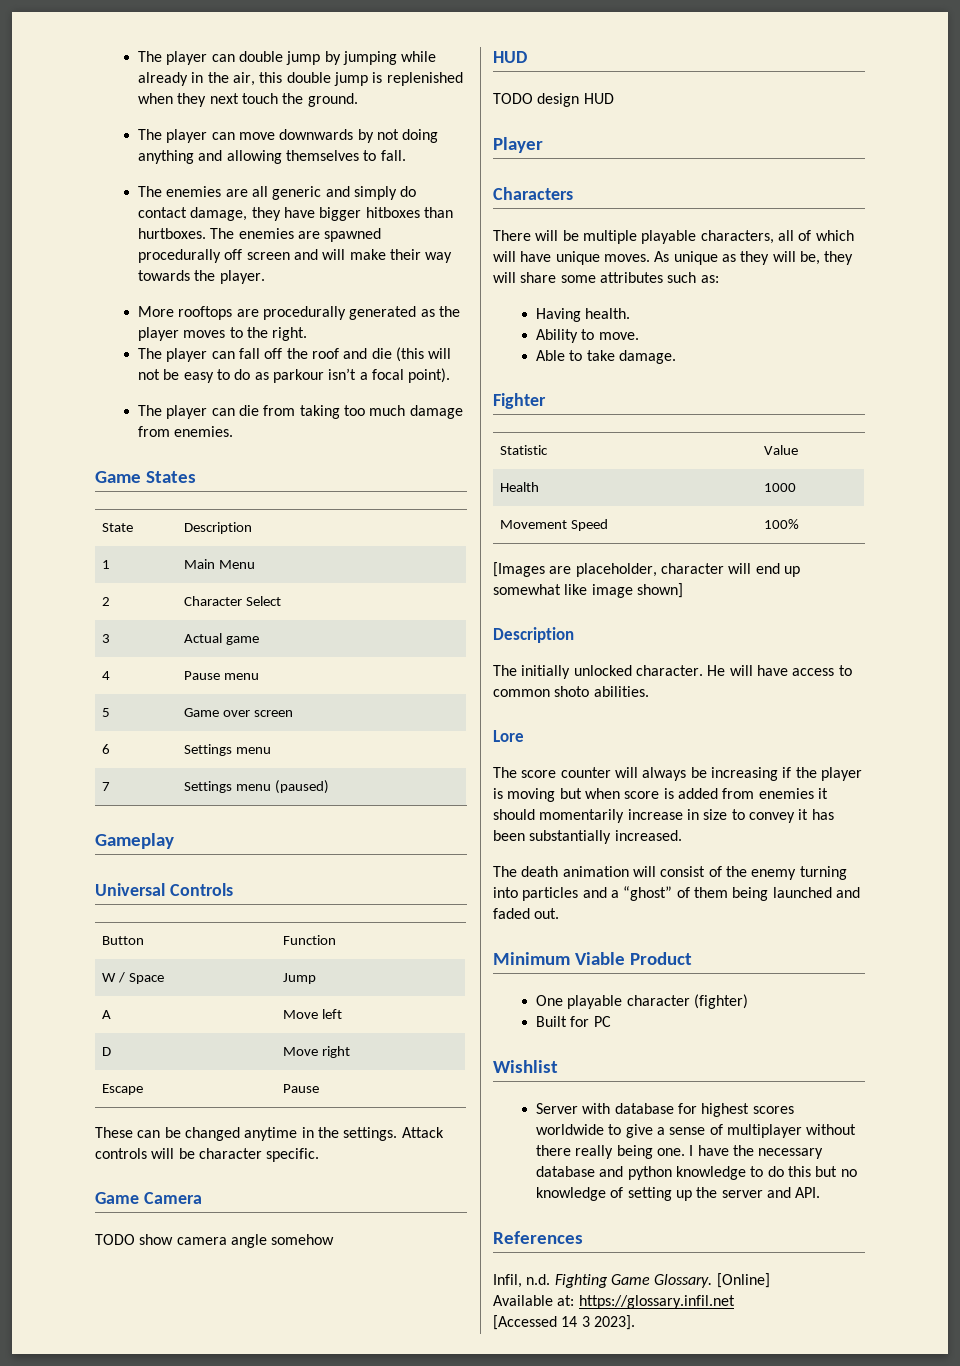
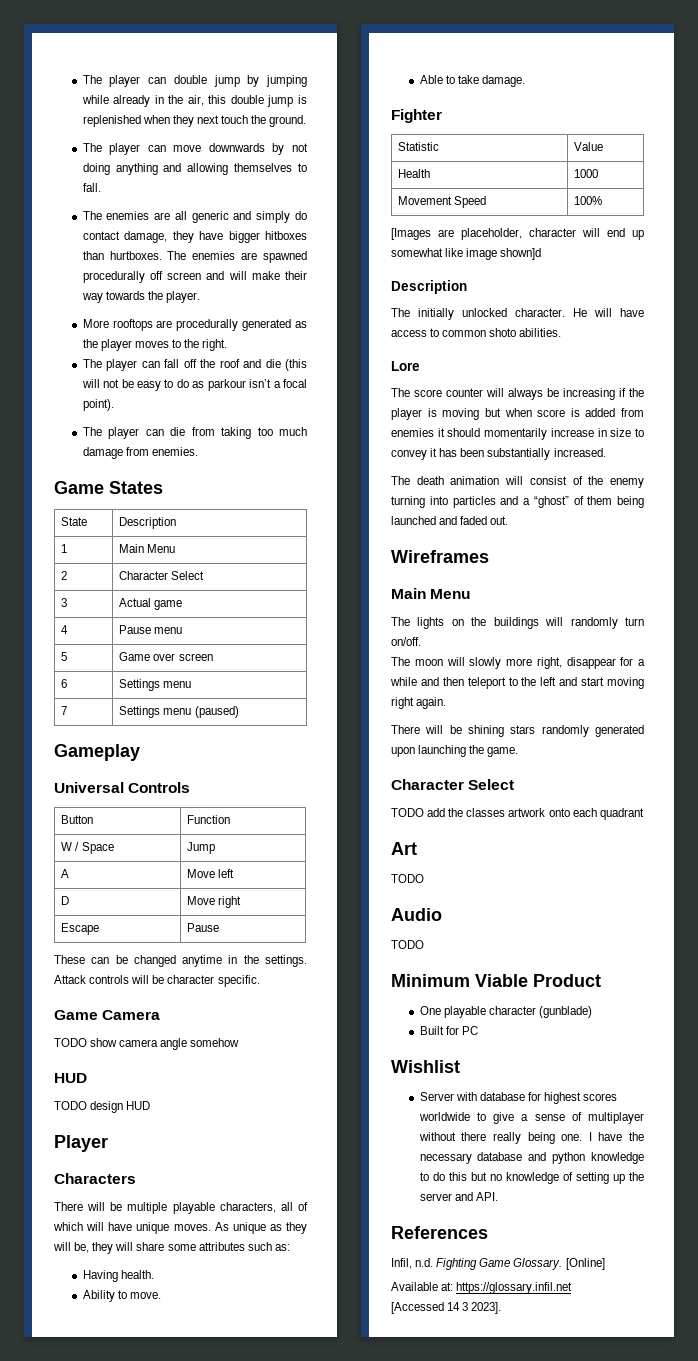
- [Images are placeholder, character will end up somewhat like image shown]
+ [Images are placeholder, character will end up somewhat like image shown]d
+ Wireframes
+ Main Menu
+ The lights on the buildings will randomly turn on/off.
+ The moon will slowly more right, disappear for a while and then teleport to the left and start moving right again.
+ There will be shining stars randomly generated upon launching the game.
+ Character Select
+ TODO add the classes artwork onto each quadrant
+ Art
+ TODO
+ Audio
+ TODO
- One playable character (fighter)
+ One playable character (gunblade)

